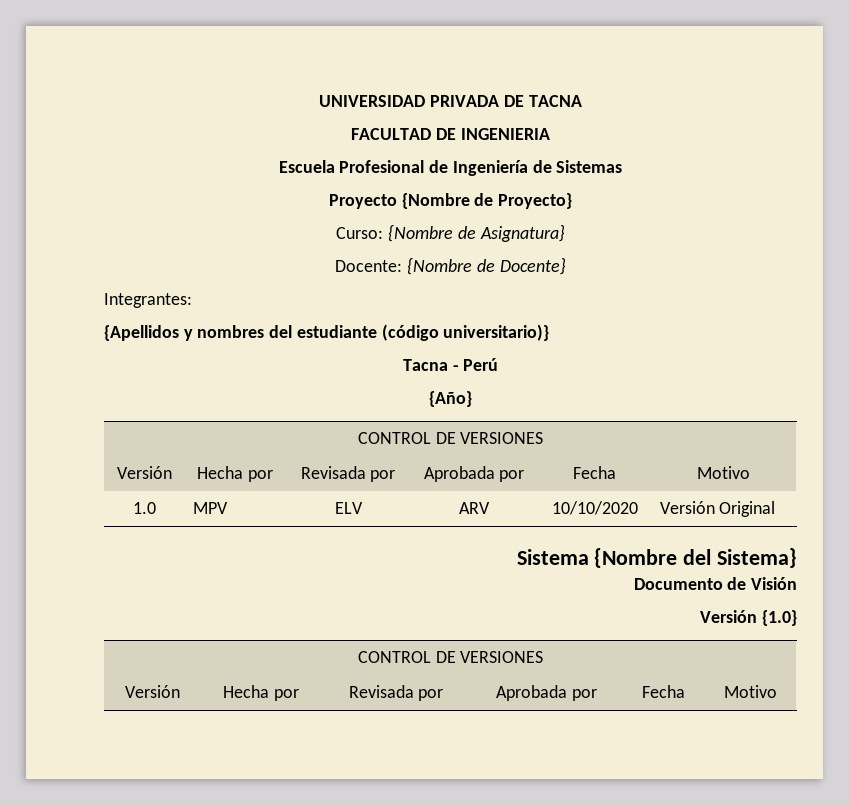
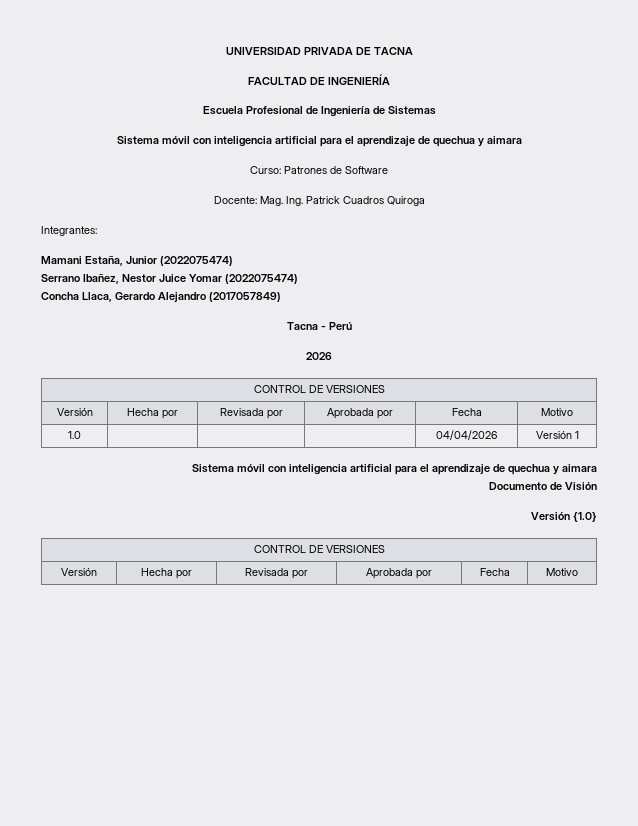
- FACULTAD DE INGENIERIA
+ FACULTAD DE INGENIERÍA
  Escuela Profesional de Ingeniería de Sistemas
- Proyecto {Nombre de Proyecto}
- Curso: {Nombre de Asignatura}
- Docente: {Nombre de Docente}
+ Sistema móvil con inteligencia artificial para el aprendizaje de quechua y aimara
+ Curso: Patrones de Software
+ Docente: Mag. Ing. Patrick Cuadros Quiroga
  Integrantes:
- {Apellidos y nombres del estudiante (código universitario)}
+ Mamani Estaña, Junior (2022075474)
+ Serrano Ibañez, Nestor Juice Yomar (2022075474)
+ Concha Llaca, Gerardo Alejandro (2017057849)
- {Año}
+ 2026
- 1.0 | MPV | ELV | ARV | 10/10/2020 | Versión Original
- Sistema {Nombre del Sistema}
+ 1.0 | | | | 04/04/2026 | Versión 1
+ Sistema móvil con inteligencia artificial para el aprendizaje de quechua y aimara

